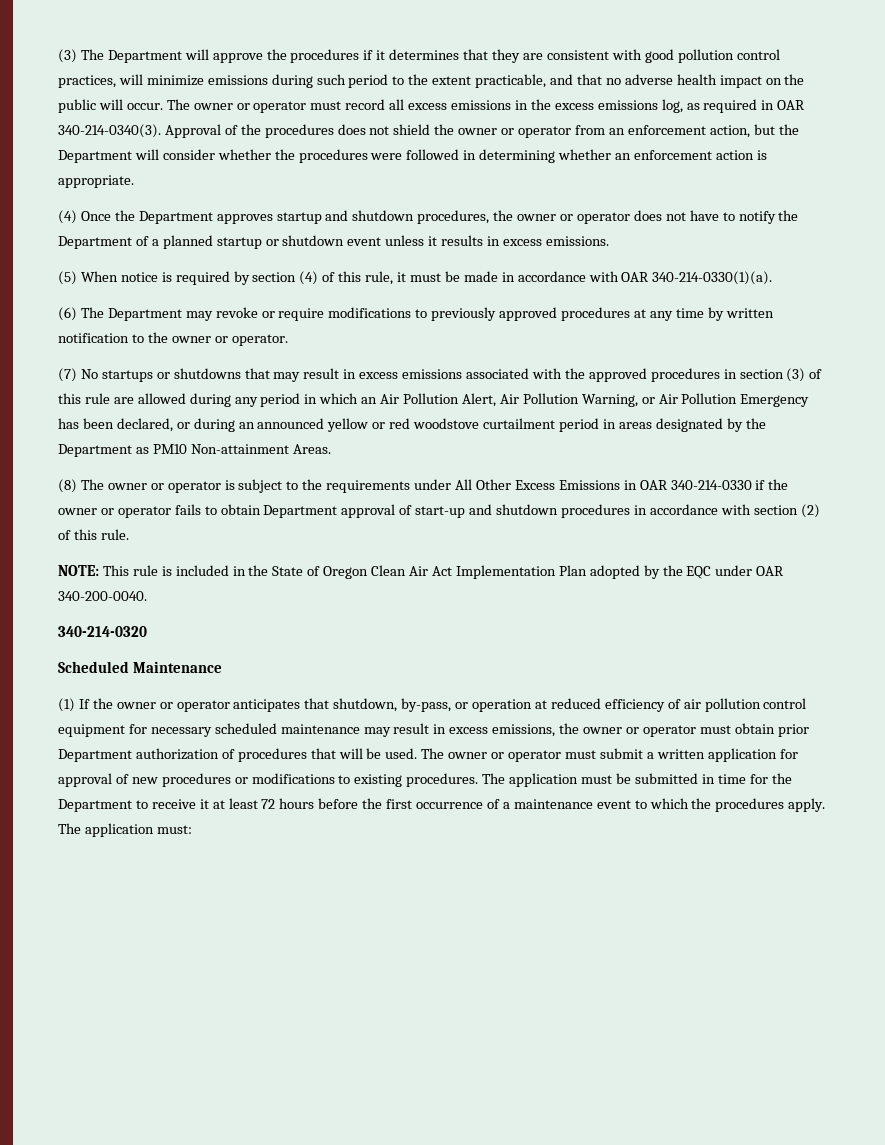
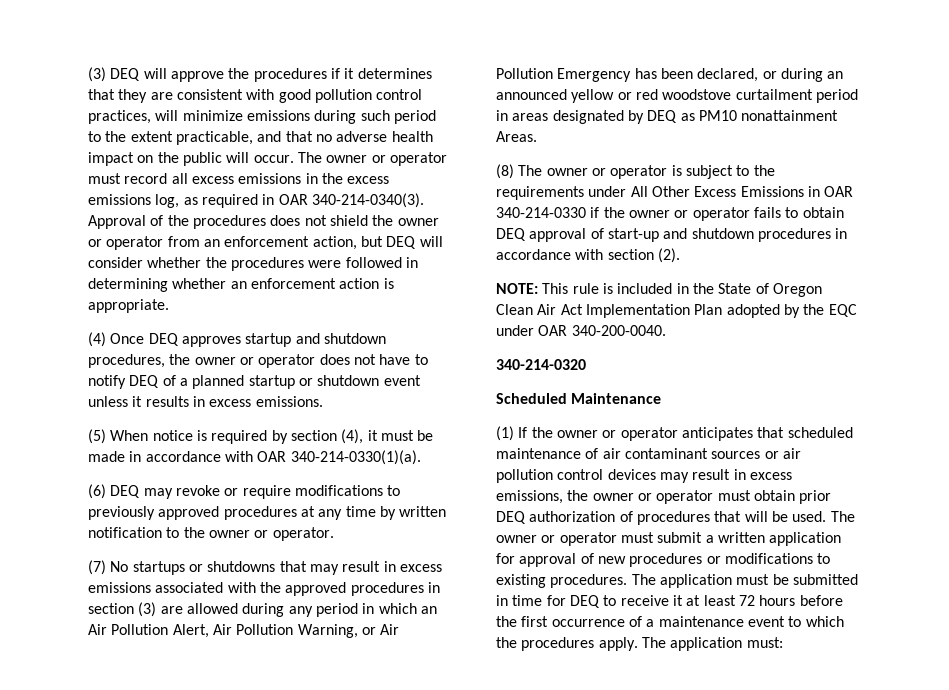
- (3) The Department will approve the procedures if it determines that they are consistent with good pollution control practices, will minimize emissions during such period to the extent practicable, and that no adverse health impact on the public will occur.
+ (3) DEQ will approve the procedures if it determines that they are consistent with good pollution control practices, will minimize emissions during such period to the extent practicable, and that no adverse health impact on the public will occur.
- Approval of the procedures does not shield the owner or operator from an enforcement action, but the Department will consider whether the procedures were followed in determining whether an enforcement action is appropriate.
+ Approval of the procedures does not shield the owner or operator from an enforcement action, but DEQ will consider whether the procedures were followed in determining whether an enforcement action is appropriate.
- (4) Once the Department approves startup and shutdown procedures, the owner or operator does not have to notify the Department of a planned startup or shutdown event unless it results in excess emissions.
+ (4) Once DEQ approves startup and shutdown procedures, the owner or operator does not have to notify DEQ of a planned startup or shutdown event unless it results in excess emissions.
- (5) When notice is required by section (4) of this rule, it must be made in accordance with OAR 340-214-0330(1)(a).
+ (5) When notice is required by section (4), it must be made in accordance with OAR 340-214-0330(1)(a).
- (6) The Department may revoke or require modifications to previously approved procedures at any time by written notification to the owner or operator.
+ (6) DEQ may revoke or require modifications to previously approved procedures at any time by written notification to the owner or operator.
- (7) No startups or shutdowns that may result in excess emissions associated with the approved procedures in section (3) of this rule are allowed during any period in which an Air Pollution Alert, Air Pollution Warning, or Air Pollution Emergency has been declared, or during an announced yellow or red woodstove curtailment period in areas designated by the Department as PM10 Non-attainment Areas.
+ (7) No startups or shutdowns that may result in excess emissions associated with the approved procedures in section (3) are allowed during any period in which an Air Pollution Alert, Air Pollution Warning, or Air Pollution Emergency has been declared, or during an announced yellow or red woodstove curtailment period in areas designated by DEQ as PM10 nonattainment Areas.
- (8) The owner or operator is subject to the requirements under All Other Excess Emissions in OAR 340-214-0330 if the owner or operator fails to obtain Department approval of start-up and shutdown procedures in accordance with section (2) of this rule.
+ (8) The owner or operator is subject to the requirements under All Other Excess Emissions in OAR 340-214-0330 if the owner or operator fails to obtain DEQ approval of start-up and shutdown procedures in accordance with section (2).
- (1) If the owner or operator anticipates that shutdown, by-pass, or operation at reduced efficiency of air pollution control equipment for necessary scheduled maintenance may result in excess emissions, the owner or operator must obtain prior Department authorization of procedures that will be used.
+ (1) If the owner or operator anticipates that scheduled maintenance of air contaminant sources or air pollution control devices may result in excess emissions, the owner or operator must obtain prior DEQ authorization of procedures that will be used.
- The application must be submitted in time for the Department to receive it at least 72 hours before the first occurrence of a maintenance event to which the procedures apply.
+ The application must be submitted in time for DEQ to receive it at least 72 hours before the first occurrence of a maintenance event to which the procedures apply.

